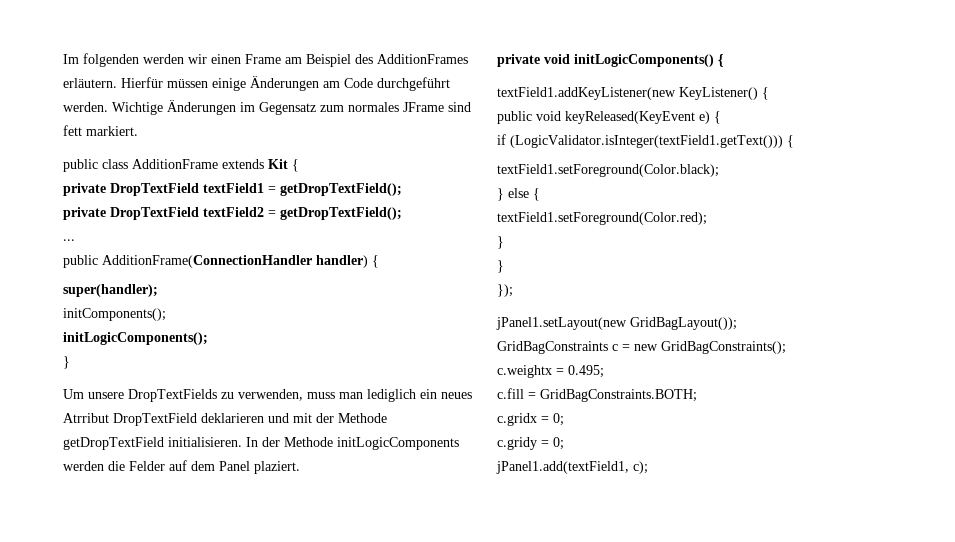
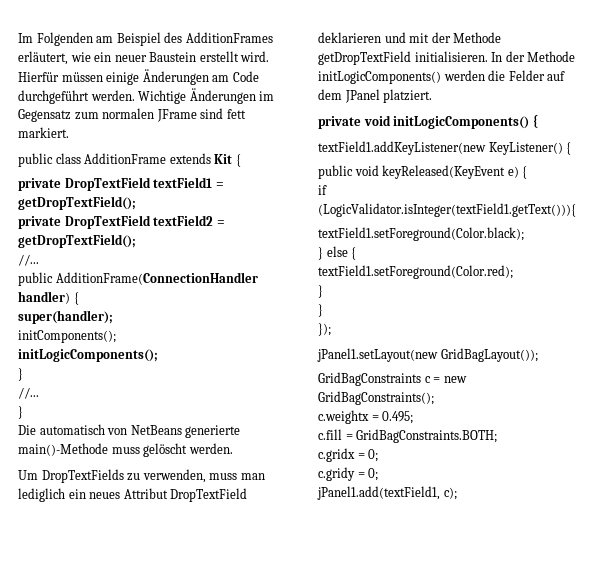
- Im folgenden werden wir einen Frame am Beispiel des AdditionFrames erläutern.
+ Im Folgenden am Beispiel des AdditionFrames erläutert, wie ein neuer Baustein erstellt wird.
- Wichtige Änderungen im Gegensatz zum normales JFrame sind fett markiert.
+ Wichtige Änderungen im Gegensatz zum normalen JFrame sind fett markiert.
  private DropTextField textField2 = getDropTextField();
- ...
+ //...
  initLogicComponents();
  }
+ //...
+ }
+ Die automatisch von NetBeans generierte main()-Methode muss gelöscht werden.
- Um unsere DropTextFields zu verwenden, muss man lediglich ein neues Atrribut DropTextField deklarieren und mit der Methode getDropTextField initialisieren.
+ Um DropTextFields zu verwenden, muss man lediglich ein neues Attribut DropTextField deklarieren und mit der Methode getDropTextField initialisieren.
- In der Methode initLogicComponents werden die Felder auf dem Panel plaziert.
+ In der Methode initLogicComponents() werden die Felder auf dem JPanel platziert.
- if (LogicValidator.isInteger(textField1.getText())) {
+ if (LogicValidator.isInteger(textField1.getText())){

